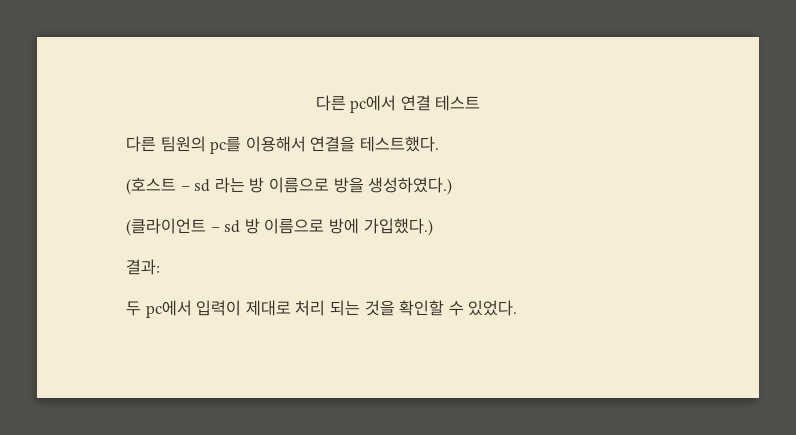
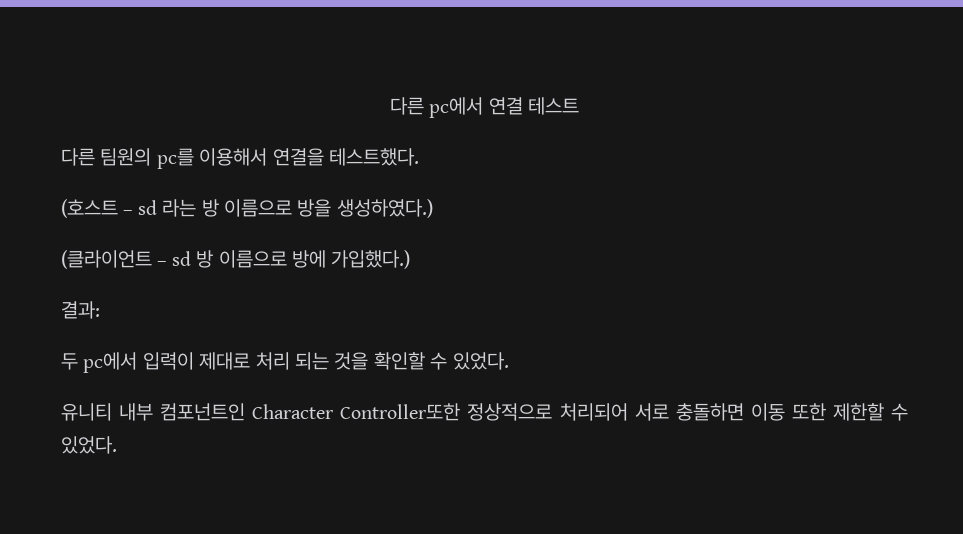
+ 유니티 내부 컴포넌트인 Character Controller또한 정상적으로 처리되어 서로 충돌하면 이동 또한 제한할 수 있었다.

